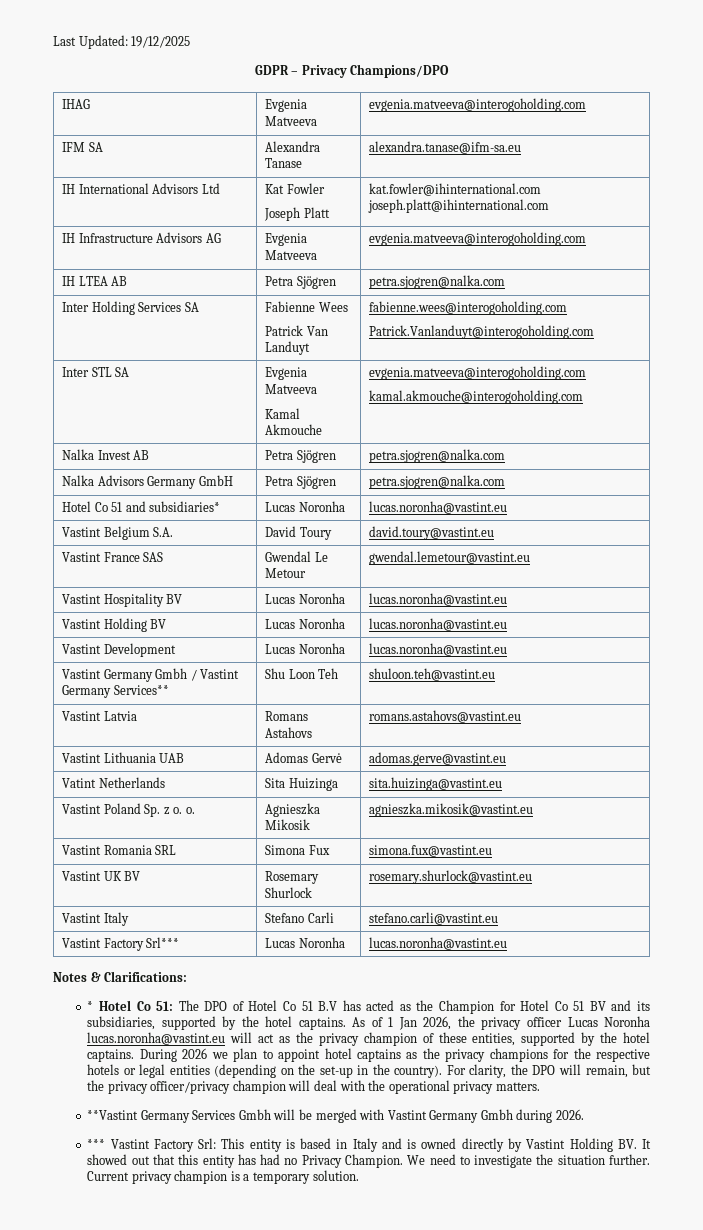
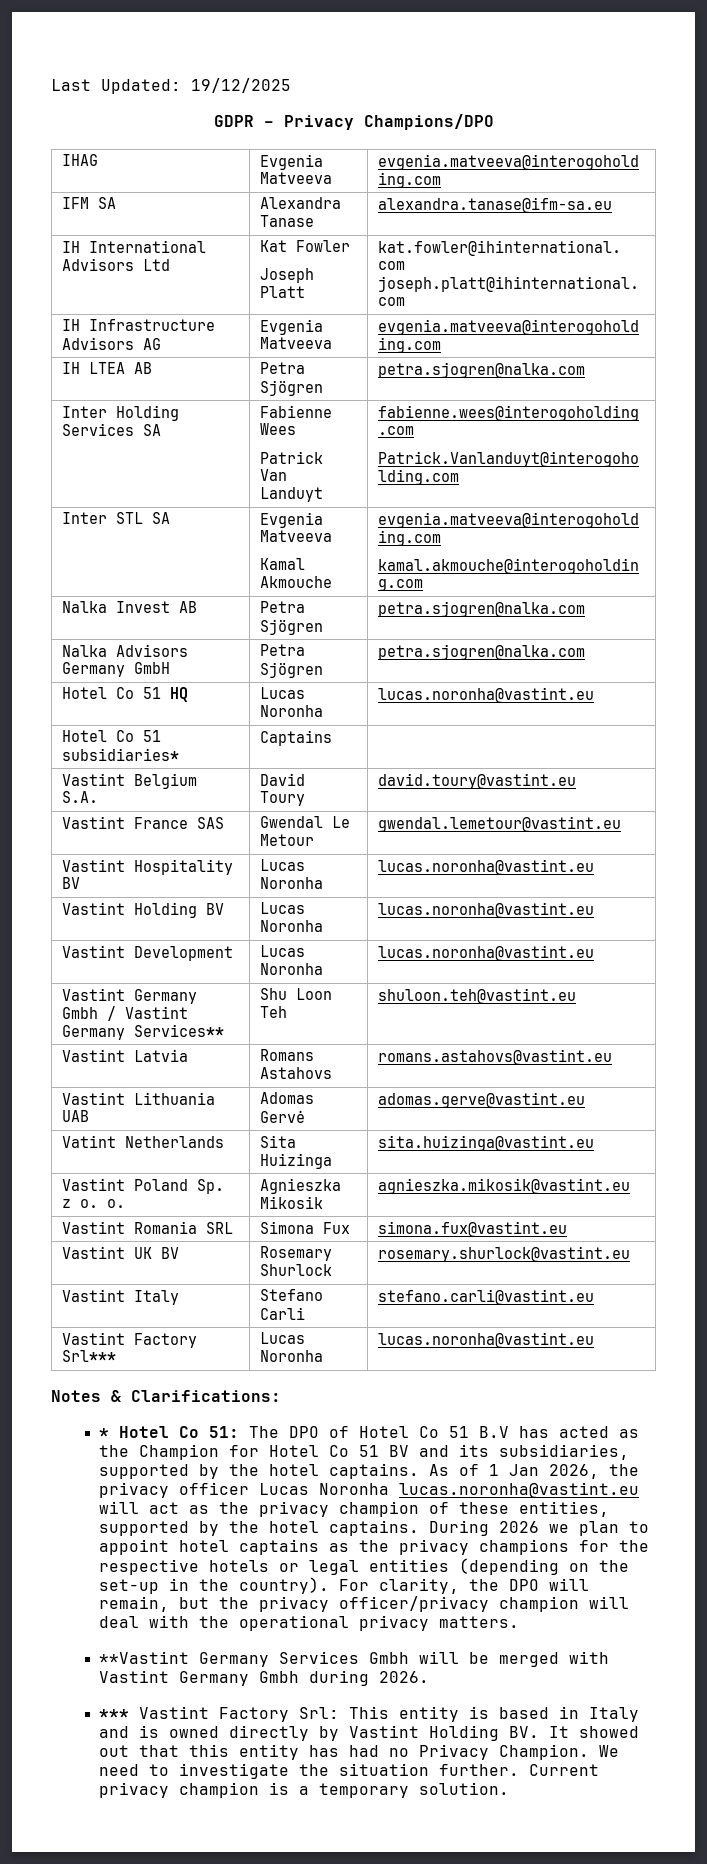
- Hotel Co 51 and subsidiaries* | Lucas Noronha | lucas.noronha@vastint.eu
+ Hotel Co 51 HQ | Lucas Noronha | lucas.noronha@vastint.eu
+ Hotel Co 51 subsidiaries* | Captains |

